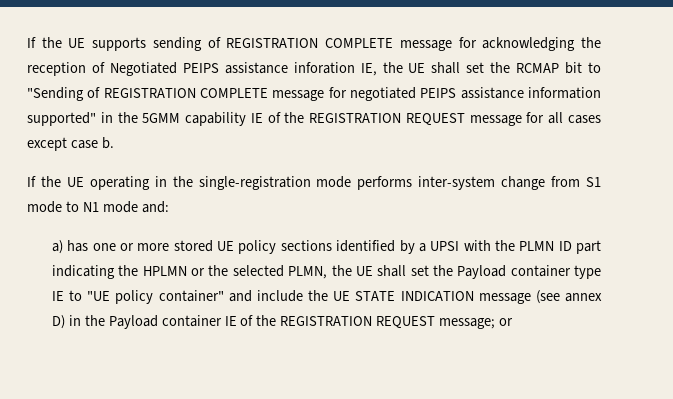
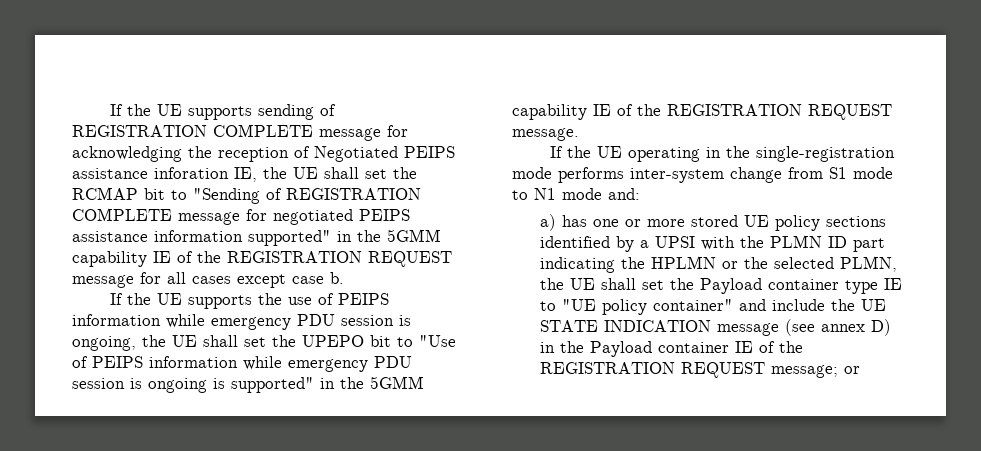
+ If the UE supports the use of PEIPS information while emergency PDU session is ongoing, the UE shall set the UPEPO bit to "Use of PEIPS information while emergency PDU session is ongoing is supported" in the 5GMM capability IE of the REGISTRATION REQUEST message.

